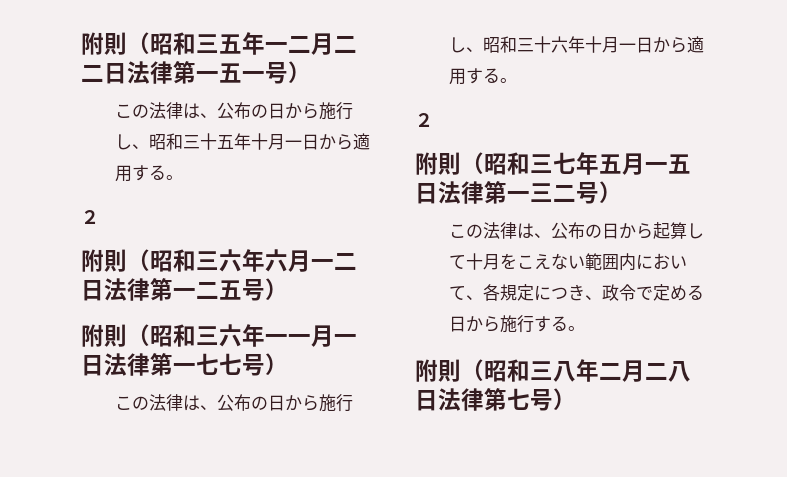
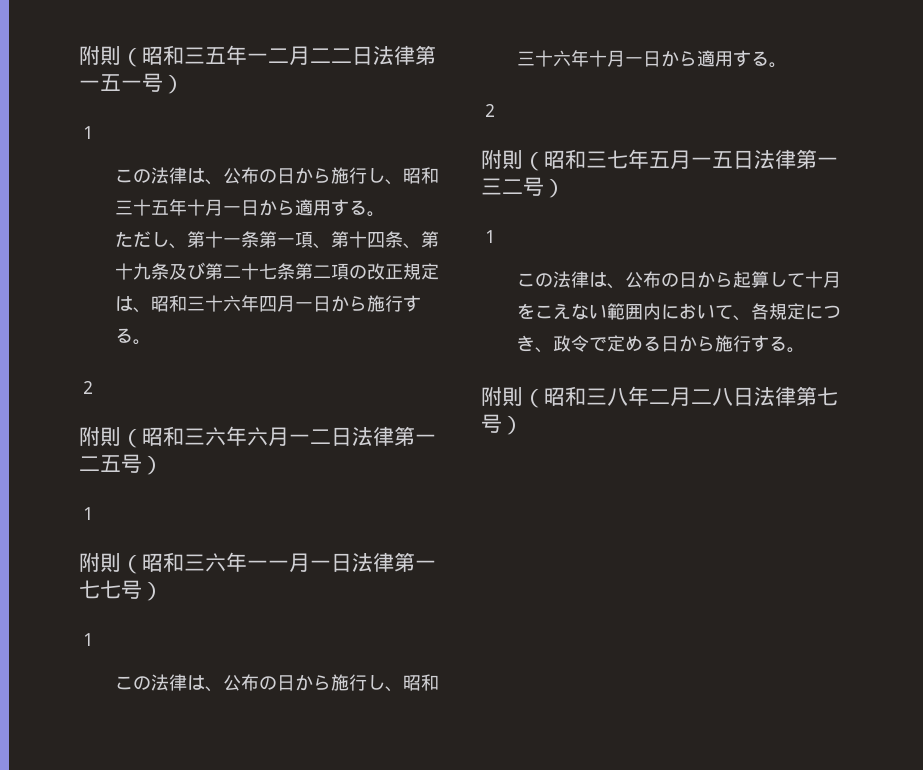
  附則（昭和三五年一二月二二日法律第一五一号）
+ １
+ ただし、第十一条第一項、第十四条、第十九条及び第二十七条第二項の改正規定は、昭和三十六年四月一日から施行する。
  附則（昭和三六年六月一二日法律第一二五号）
+ １
  附則（昭和三六年一一月一日法律第一七七号）
+ １
  附則（昭和三七年五月一五日法律第一三二号）
+ １

